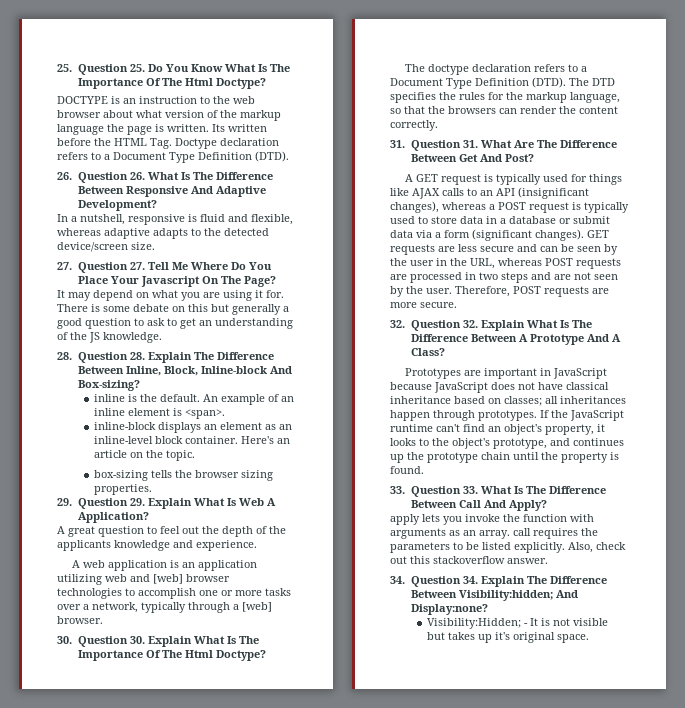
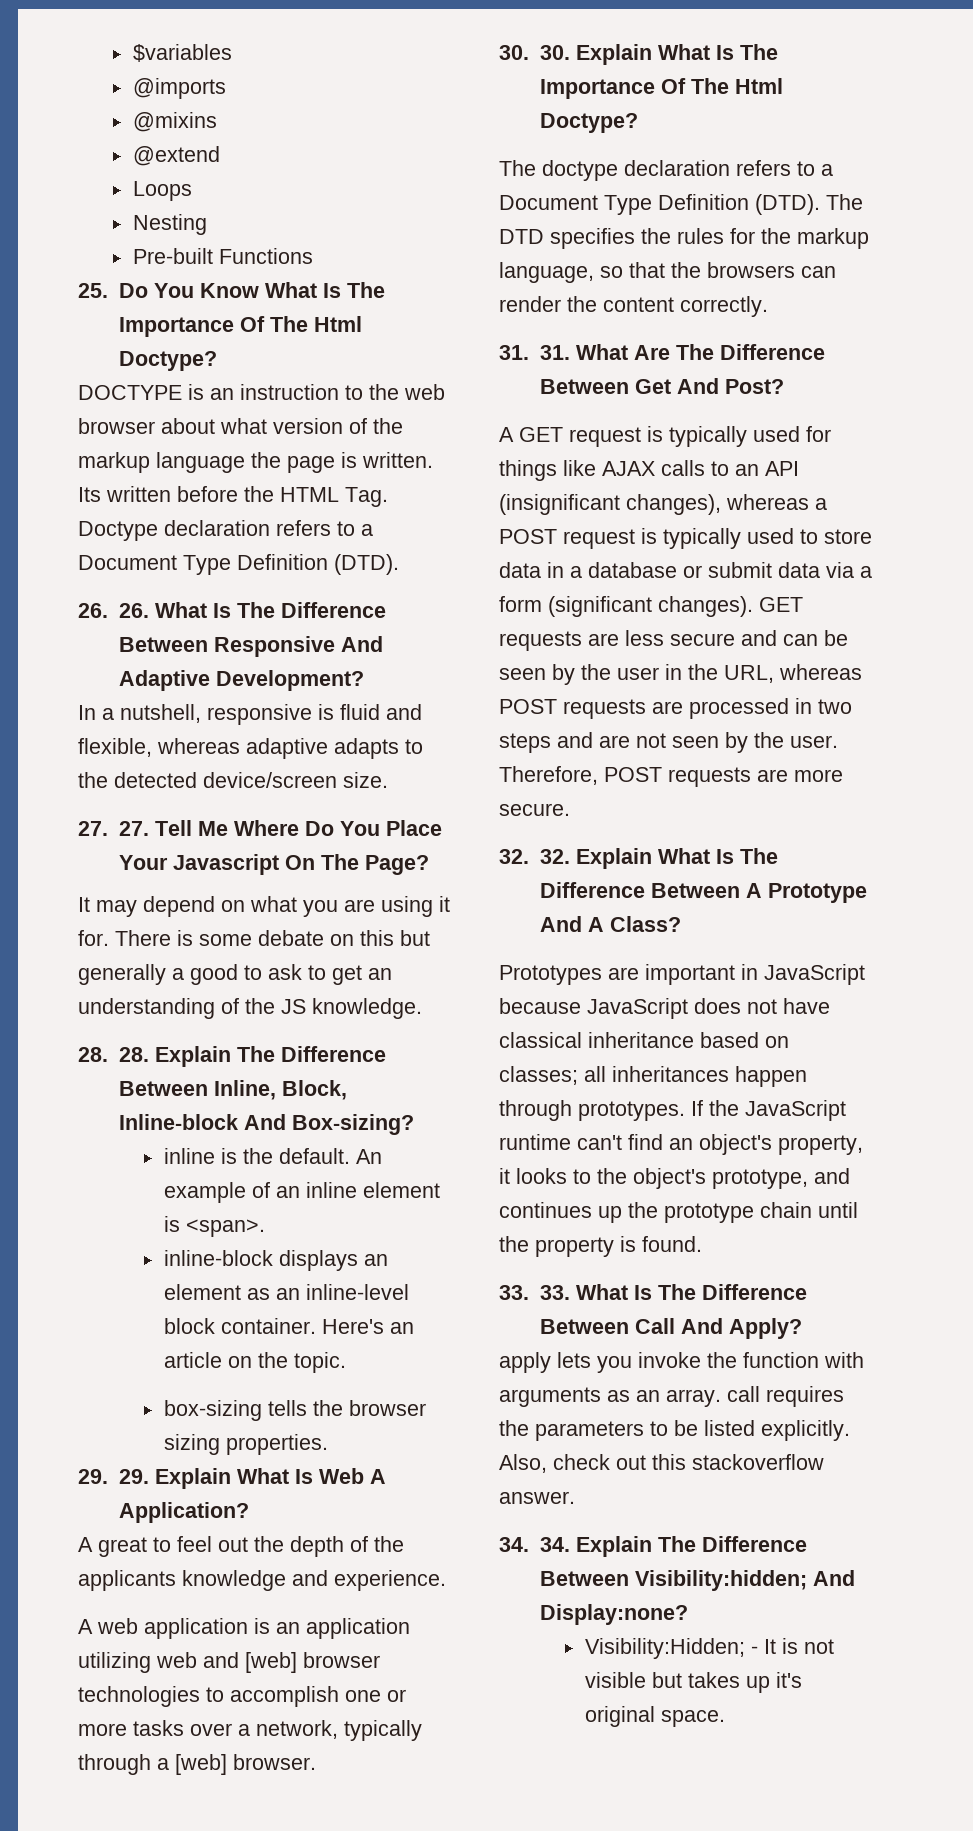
- 25. Question 25. Do You Know What Is The Importance Of The Html Doctype?
+ $variables
+ @imports
+ @mixins
+ @extend
+ Loops
+ Nesting
+ Pre-built Functions
+ 25. Do You Know What Is The Importance Of The Html Doctype?
- 26. Question 26. What Is The Difference Between Responsive And Adaptive Development?
+ 26. 26. What Is The Difference Between Responsive And Adaptive Development?
- 27. Question 27. Tell Me Where Do You Place Your Javascript On The Page?
+ 27. 27. Tell Me Where Do You Place Your Javascript On The Page?
- There is some debate on this but generally a good question to ask to get an understanding of the JS knowledge.
+ There is some debate on this but generally a good to ask to get an understanding of the JS knowledge.
- 28. Question 28. Explain The Difference Between Inline, Block, Inline-block And Box-sizing?
+ 28. 28. Explain The Difference Between Inline, Block, Inline-block And Box-sizing?
- 29. Question 29. Explain What Is Web A Application?
+ 29. 29. Explain What Is Web A Application?
- A great question to feel out the depth of the applicants knowledge and experience.
+ A great to feel out the depth of the applicants knowledge and experience.
- 30. Question 30. Explain What Is The Importance Of The Html Doctype?
+ 30. 30. Explain What Is The Importance Of The Html Doctype?
- 31. Question 31. What Are The Difference Between Get And Post?
+ 31. 31. What Are The Difference Between Get And Post?
- 32. Question 32. Explain What Is The Difference Between A Prototype And A Class?
+ 32. 32. Explain What Is The Difference Between A Prototype And A Class?
- 33. Question 33. What Is The Difference Between Call And Apply?
+ 33. 33. What Is The Difference Between Call And Apply?
- 34. Question 34. Explain The Difference Between Visibility:hidden; And Display:none?
+ 34. 34. Explain The Difference Between Visibility:hidden; And Display:none?

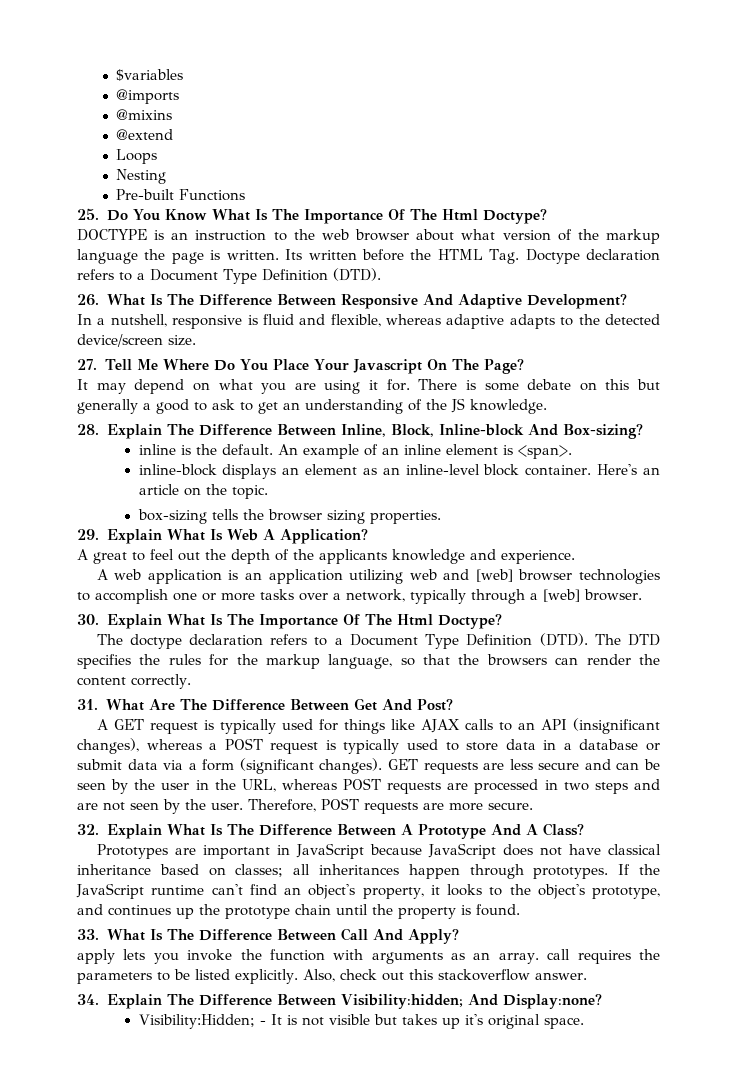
- 26. 26. What Is The Difference Between Responsive And Adaptive Development?
+ 26. What Is The Difference Between Responsive And Adaptive Development?
- 27. 27. Tell Me Where Do You Place Your Javascript On The Page?
+ 27. Tell Me Where Do You Place Your Javascript On The Page?
- 28. 28. Explain The Difference Between Inline, Block, Inline-block And Box-sizing?
+ 28. Explain The Difference Between Inline, Block, Inline-block And Box-sizing?
- 29. 29. Explain What Is Web A Application?
+ 29. Explain What Is Web A Application?
- 30. 30. Explain What Is The Importance Of The Html Doctype?
+ 30. Explain What Is The Importance Of The Html Doctype?
- 31. 31. What Are The Difference Between Get And Post?
+ 31. What Are The Difference Between Get And Post?
- 32. 32. Explain What Is The Difference Between A Prototype And A Class?
+ 32. Explain What Is The Difference Between A Prototype And A Class?
- 33. 33. What Is The Difference Between Call And Apply?
+ 33. What Is The Difference Between Call And Apply?
- 34. 34. Explain The Difference Between Visibility:hidden; And Display:none?
+ 34. Explain The Difference Between Visibility:hidden; And Display:none?

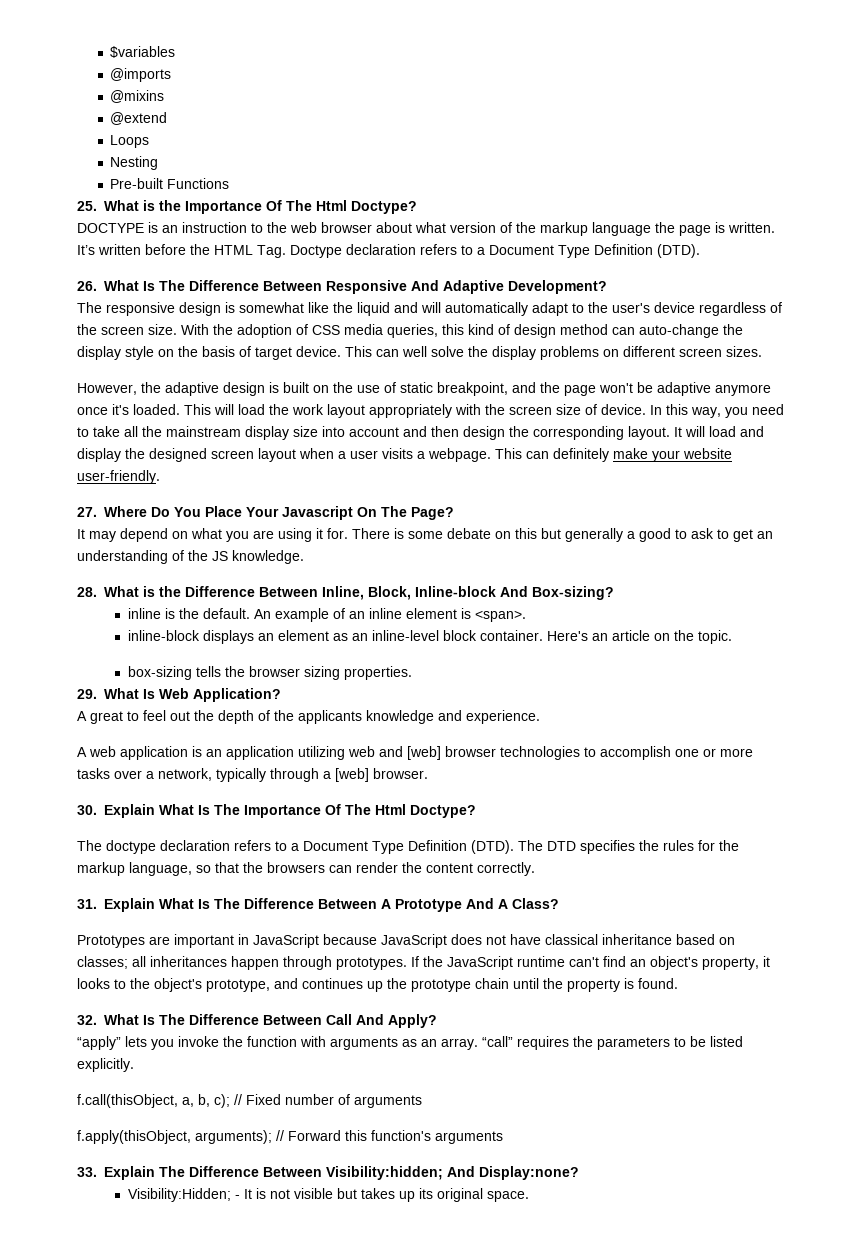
- 25. Do You Know What Is The Importance Of The Html Doctype?
+ 25. What is the Importance Of The Html Doctype?
- Its written before the HTML Tag. Doctype declaration refers to a Document Type Definition (DTD).
+ It’s written before the HTML Tag. Doctype declaration refers to a Document Type Definition (DTD).
- In a nutshell, responsive is fluid and flexible, whereas adaptive adapts to the detected device/screen size.
+ The responsive design is somewhat like the liquid and will automatically adapt to the user's device regardless of the screen size. With the adoption of CSS media queries, this kind of design method can auto-change the display style on the basis of target device. This can well solve the display problems on different screen sizes.
+ However, the adaptive design is built on the use of static breakpoint, and the page won't be adaptive anymore once it's loaded. This will load the work layout appropriately with the screen size of device. In this way, you need to take all the mainstream display size into account and then design the corresponding layout. It will load and display the designed screen layout when a user visits a webpage. This can definitely make your website user-friendly.
- 27. Tell Me Where Do You Place Your Javascript On The Page?
+ 27. Where Do You Place Your Javascript On The Page?
- 28. Explain The Difference Between Inline, Block, Inline-block And Box-sizing?
+ 28. What is the Difference Between Inline, Block, Inline-block And Box-sizing?
- 29. Explain What Is Web A Application?
+ 29. What Is Web Application?
- 31. What Are The Difference Between Get And Post?
- A GET request is typically used for things like AJAX calls to an API (insignificant changes), whereas a POST request is typically used to store data in a database or submit data via a form (significant changes). GET requests are less secure and can be seen by the user in the URL, whereas POST requests are processed in two steps and are not seen by the user. Therefore, POST requests are more secure.
- 32. Explain What Is The Difference Between A Prototype And A Class?
+ 31. Explain What Is The Difference Between A Prototype And A Class?
- 33. What Is The Difference Between Call And Apply?
+ 32. What Is The Difference Between Call And Apply?
- apply lets you invoke the function with arguments as an array. call requires the parameters to be listed explicitly. Also, check out this stackoverflow answer.
- 34. Explain The Difference Between Visibility:hidden; And Display:none?
+ “apply” lets you invoke the function with arguments as an array. “call” requires the parameters to be listed explicitly.
+ f.call(thisObject, a, b, c); // Fixed number of arguments
+ f.apply(thisObject, arguments); // Forward this function's arguments
+ 33. Explain The Difference Between Visibility:hidden; And Display:none?
- Visibility:Hidden; - It is not visible but takes up it's original space.
+ Visibility:Hidden; - It is not visible but takes up its original space.

